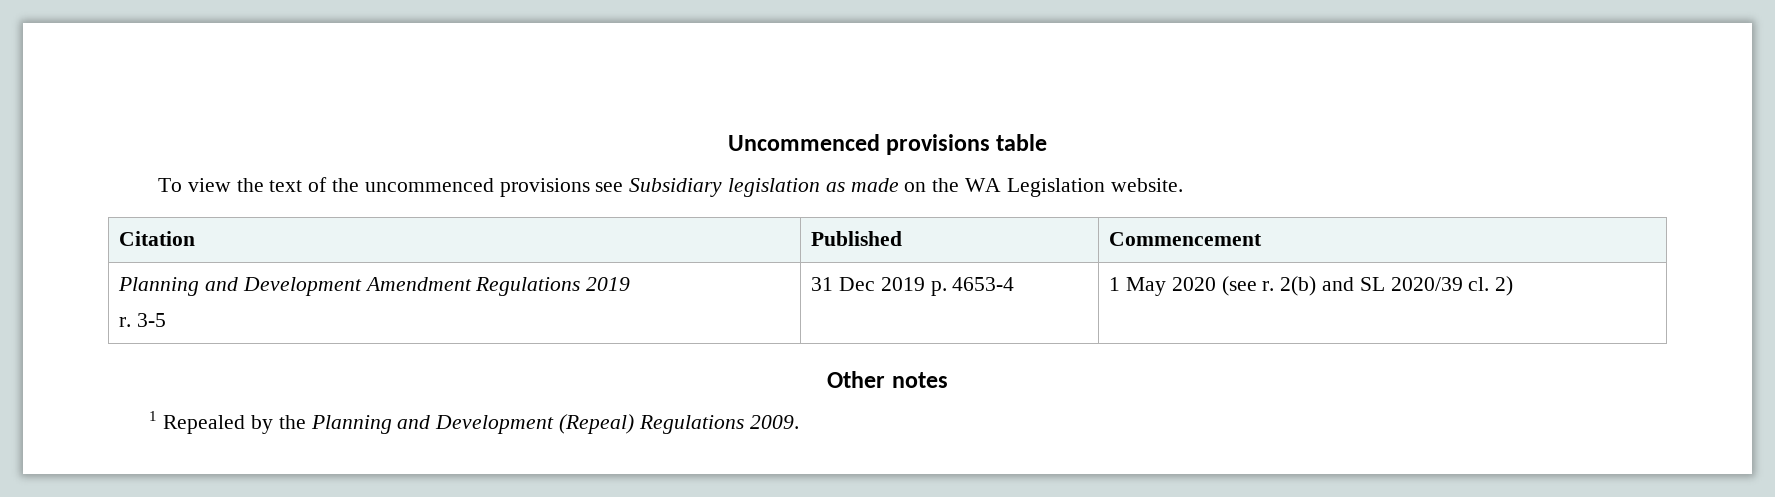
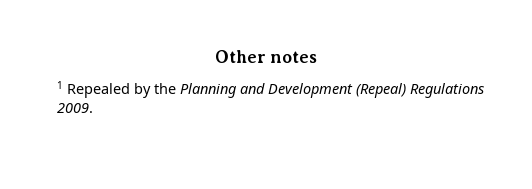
- Uncommenced provisions table
- To view the text of the uncommenced provisions see Subsidiary legislation as made on the WA Legislation website.
- Citation | Published | Commencement
- Planning and Development Amendment Regulations 2019
- r. 3-5 | 31 Dec 2019 p. 4653-4 | 1 May 2020 (see r. 2(b) and SL 2020/39 cl. 2)

